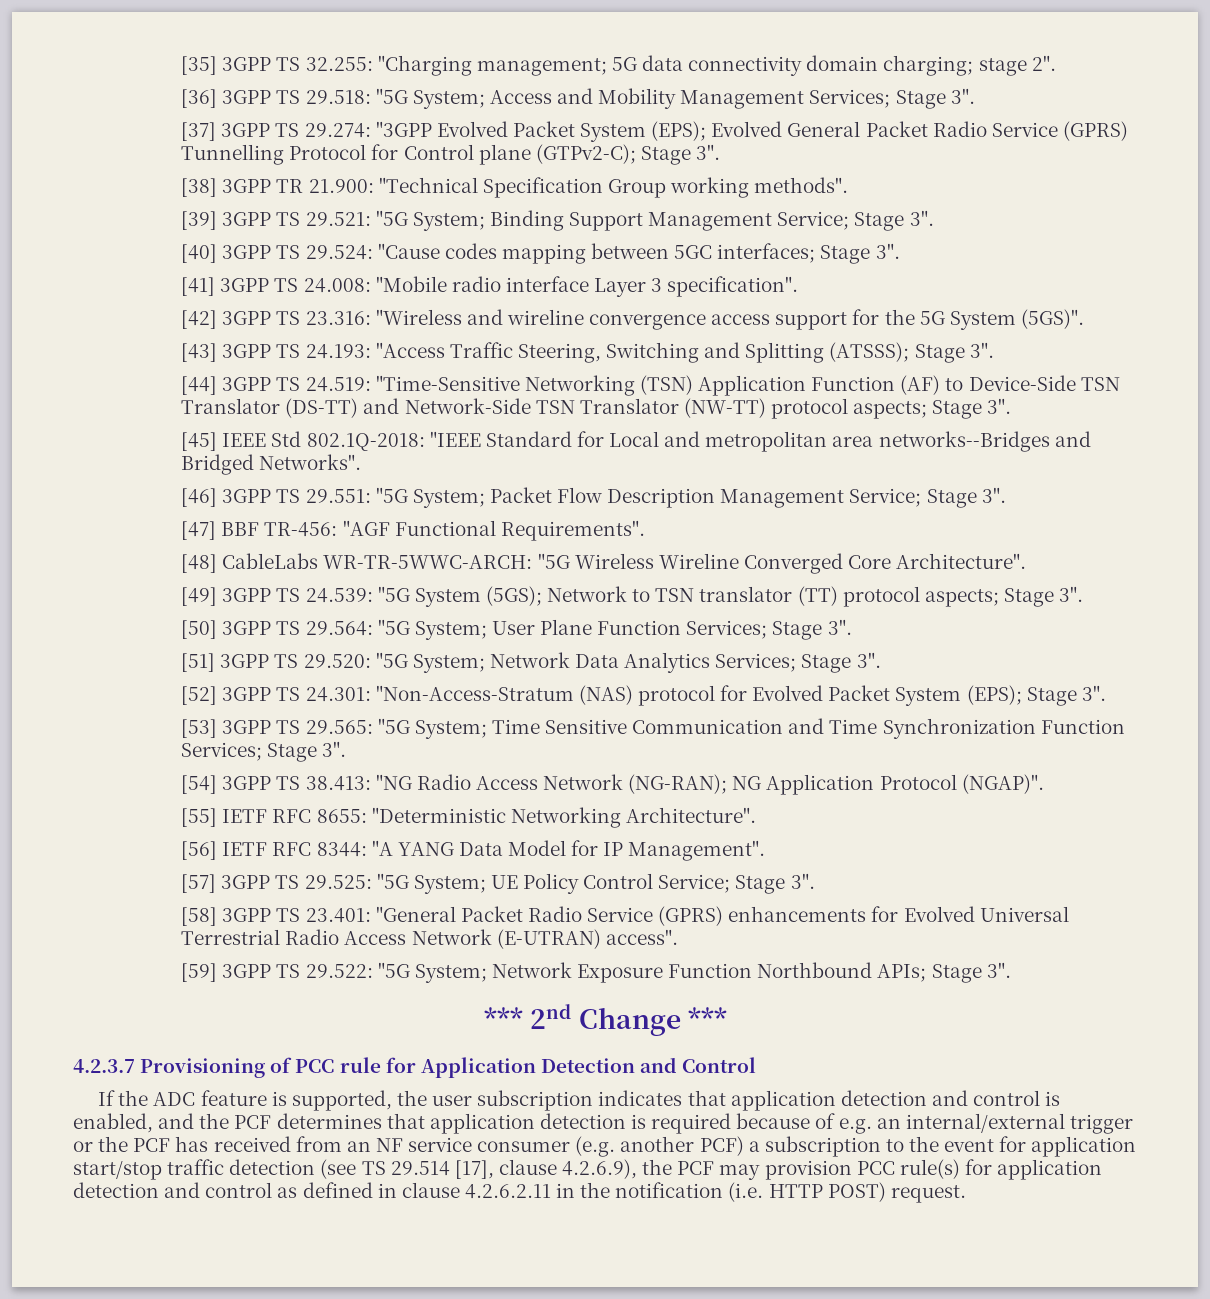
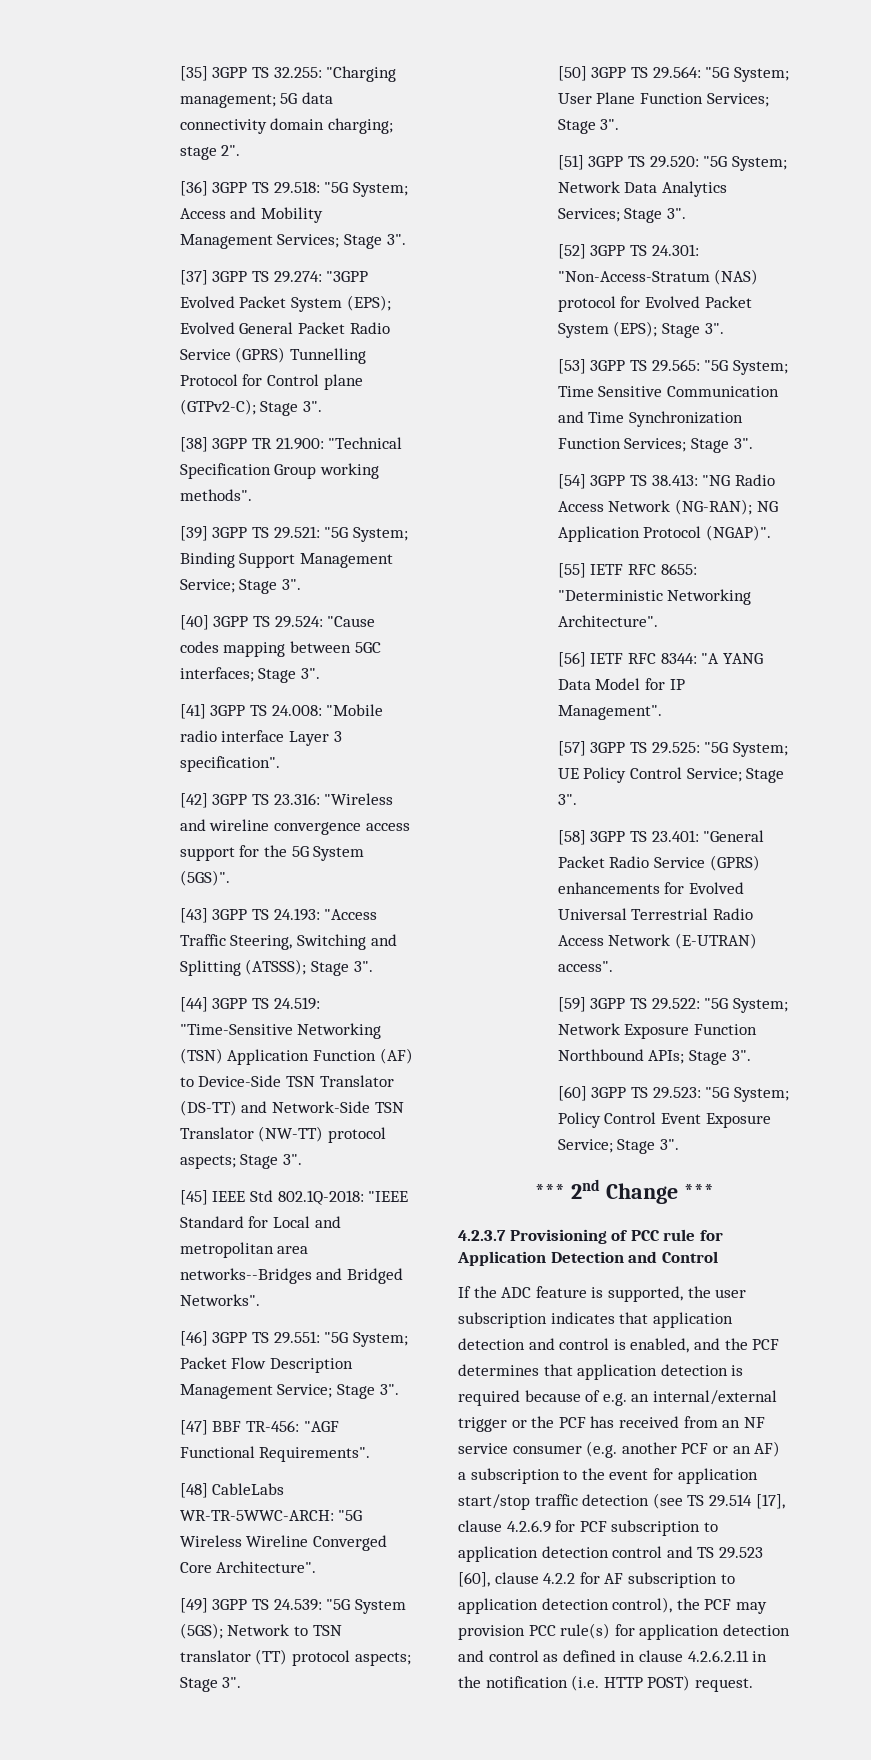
+ [60] 3GPP TS 29.523: "5G System; Policy Control Event Exposure Service; Stage 3".
- If the ADC feature is supported, the user subscription indicates that application detection and control is enabled, and the PCF determines that application detection is required because of e.g. an internal/external trigger or the PCF has received from an NF service consumer (e.g. another PCF) a subscription to the event for application start/stop traffic detection (see TS 29.514 [17], clause 4.2.6.9), the PCF may provision PCC rule(s) for application detection and control as defined in clause 4.2.6.2.11 in the notification (i.e. HTTP POST) request.
+ If the ADC feature is supported, the user subscription indicates that application detection and control is enabled, and the PCF determines that application detection is required because of e.g. an internal/external trigger or the PCF has received from an NF service consumer (e.g. another PCF or an AF) a subscription to the event for application start/stop traffic detection (see TS 29.514 [17], clause 4.2.6.9 for PCF subscription to application detection control and TS 29.523 [60], clause 4.2.2 for AF subscription to application detection control), the PCF may provision PCC rule(s) for application detection and control as defined in clause 4.2.6.2.11 in the notification (i.e. HTTP POST) request.

